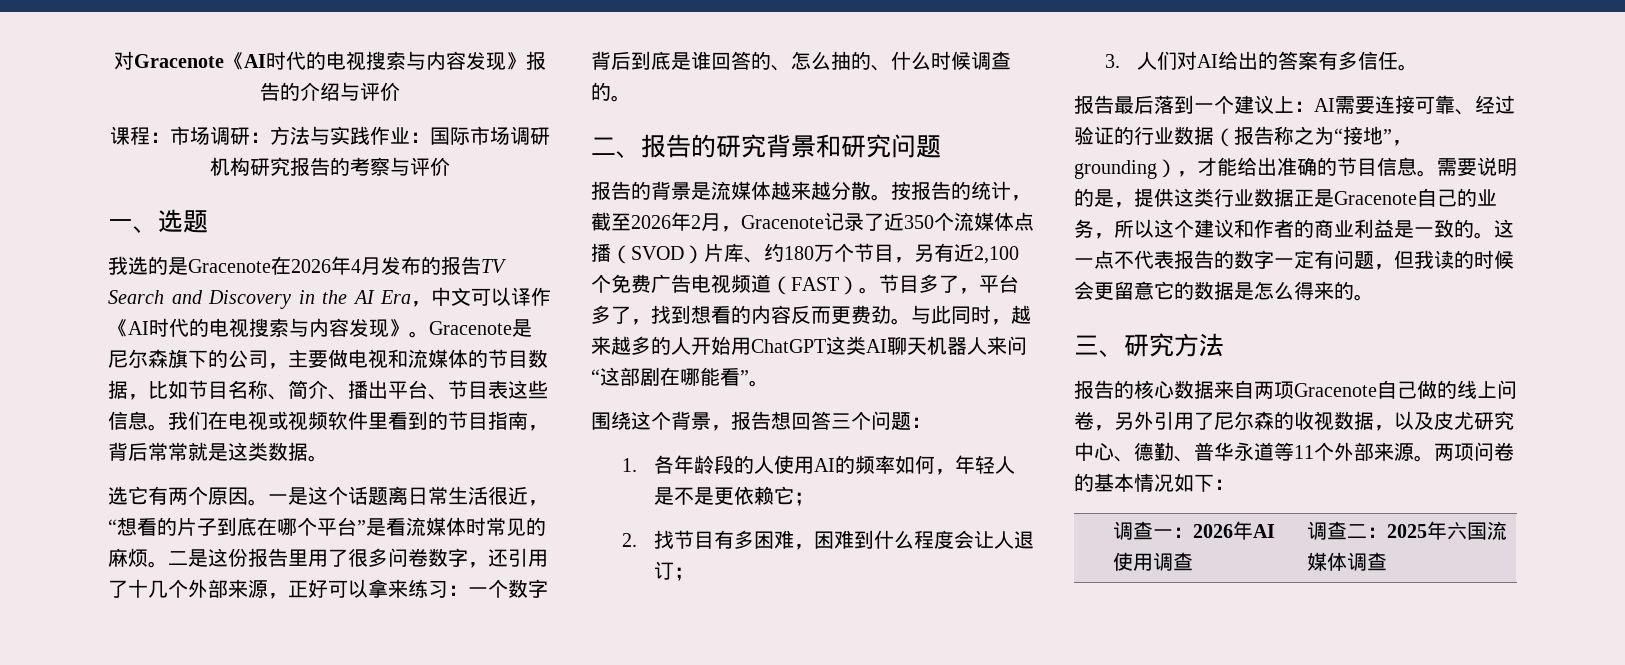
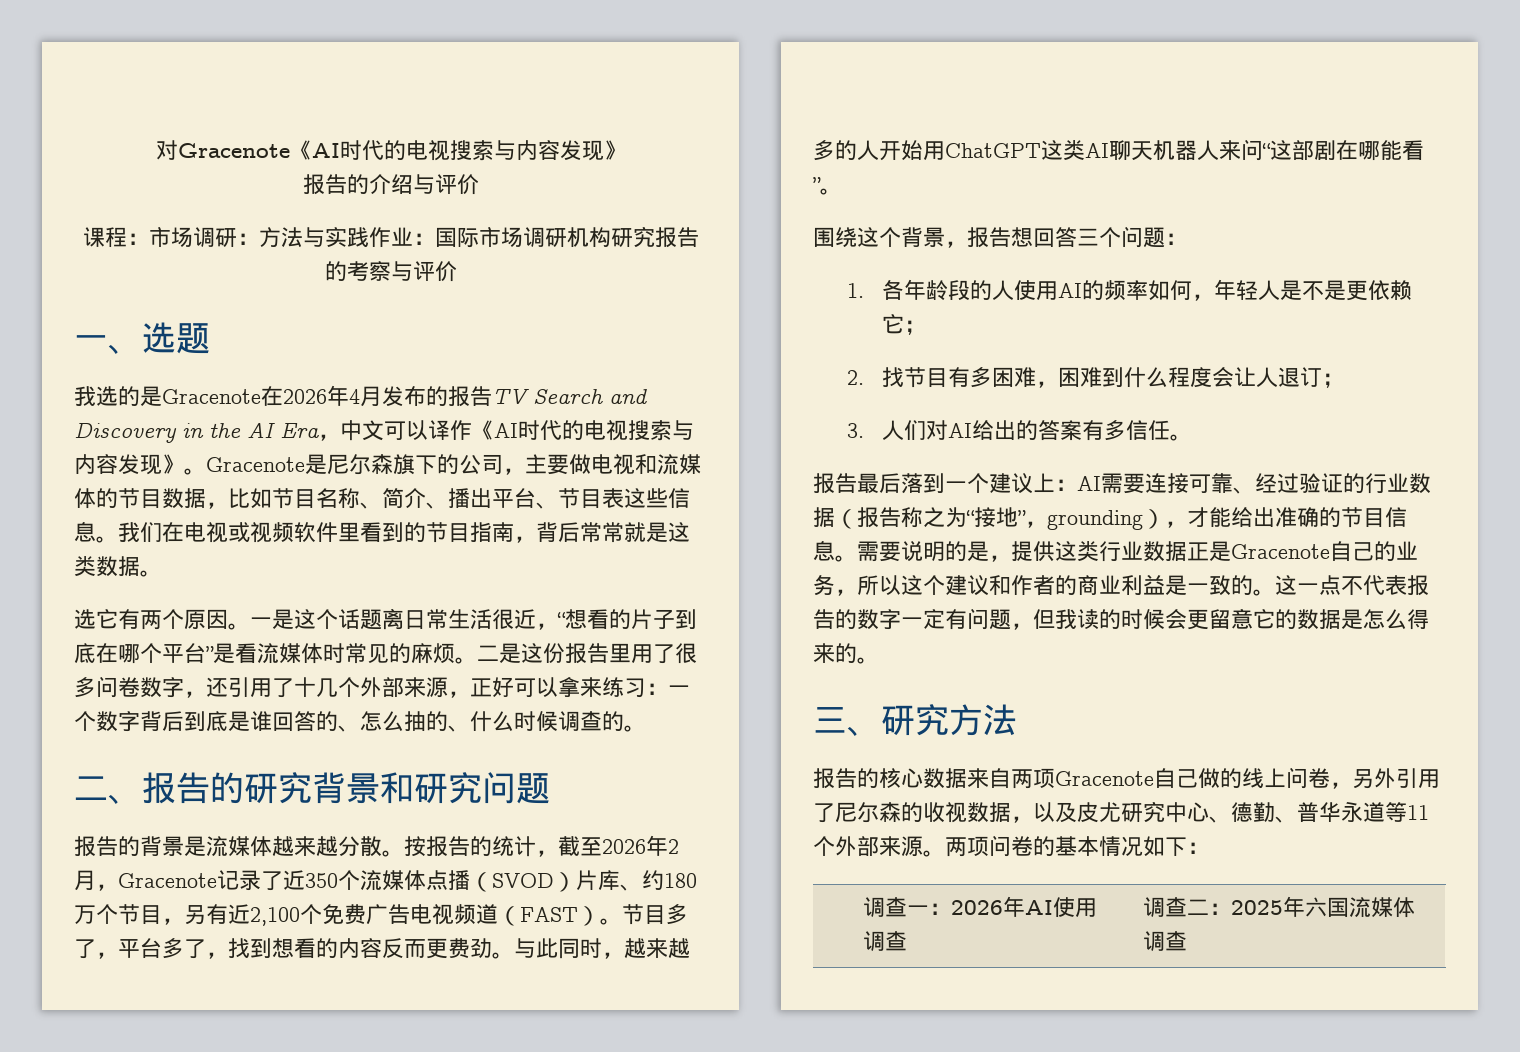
- 对Gracenote《AI时代的电视搜索与内容发现》报告的介绍与评价
+ 对Gracenote《AI时代的电视搜索与内容发现》
+ 报告的介绍与评价

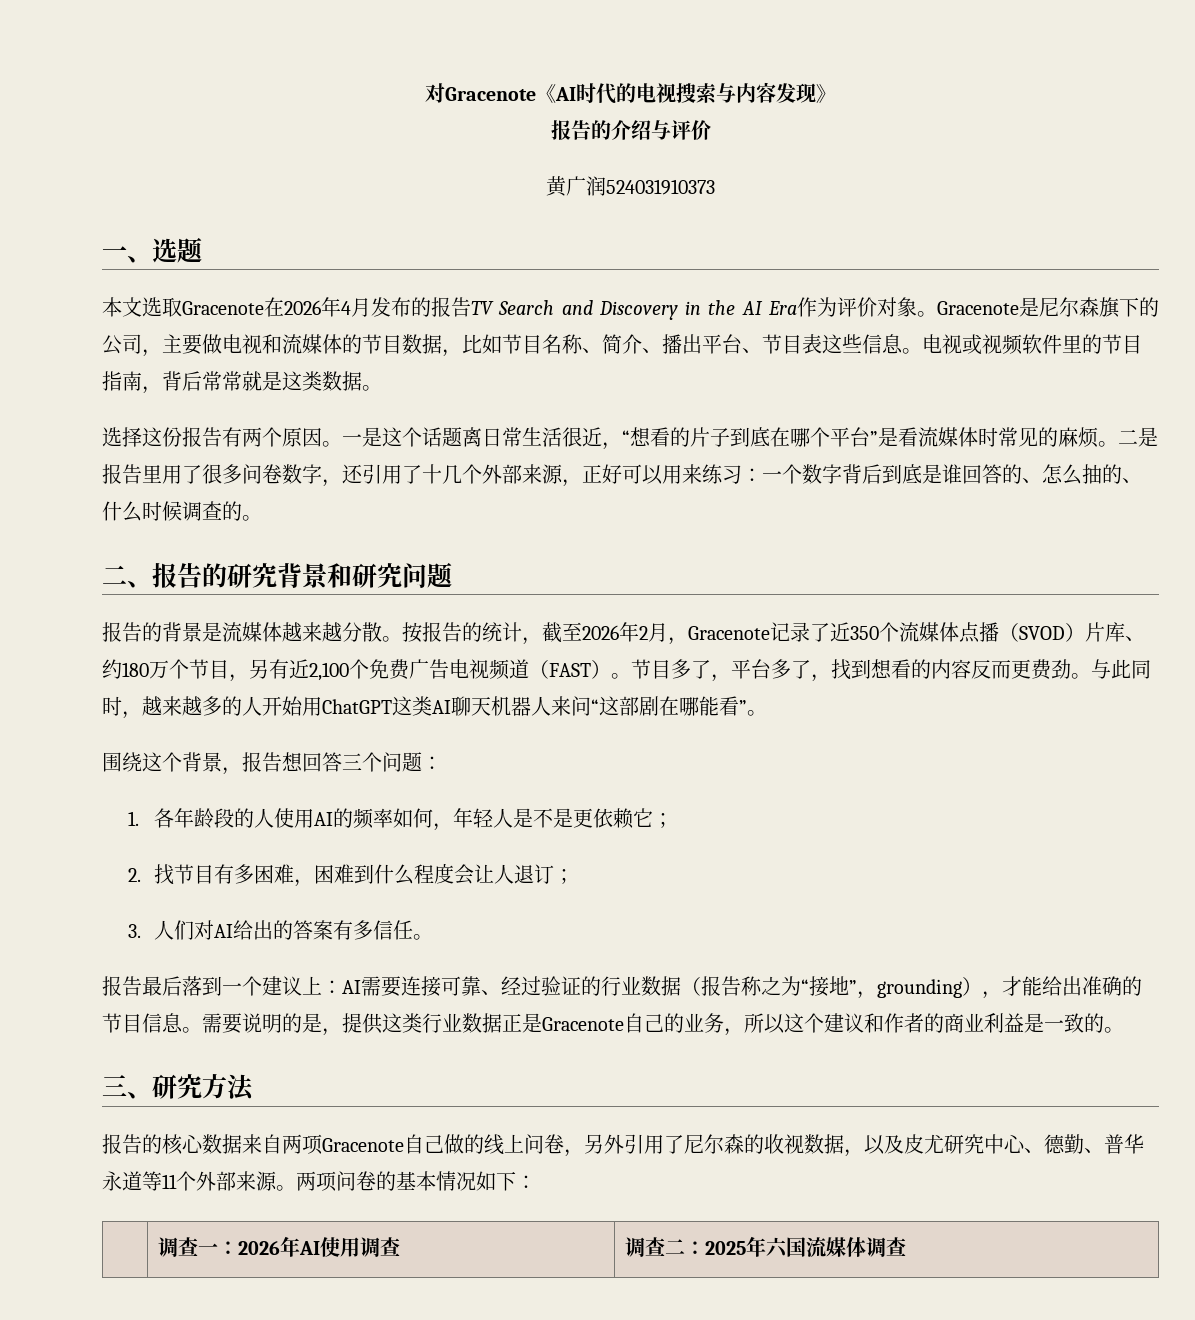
- 课程：市场调研：方法与实践作业：国际市场调研机构研究报告的考察与评价
+ 黄广润524031910373
- 我选的是Gracenote在2026年4月发布的报告TV Search and Discovery in the AI Era，中文可以译作《AI时代的电视搜索与内容发现》。
+ 本文选取Gracenote在2026年4月发布的报告TV Search and Discovery in the AI Era作为评价对象。
- 我们在电视或视频软件里看到的节目指南，背后常常就是这类数据。
+ 电视或视频软件里的节目指南，背后常常就是这类数据。
- 选它有两个原因。
+ 选择这份报告有两个原因。
- 二是这份报告里用了很多问卷数字，还引用了十几个外部来源，正好可以拿来练习：一个数字背后到底是谁回答的、怎么抽的、什么时候调查的。
+ 二是报告里用了很多问卷数字，还引用了十几个外部来源，正好可以用来练习：一个数字背后到底是谁回答的、怎么抽的、什么时候调查的。
- 这一点不代表报告的数字一定有问题，但我读的时候会更留意它的数据是怎么得来的。

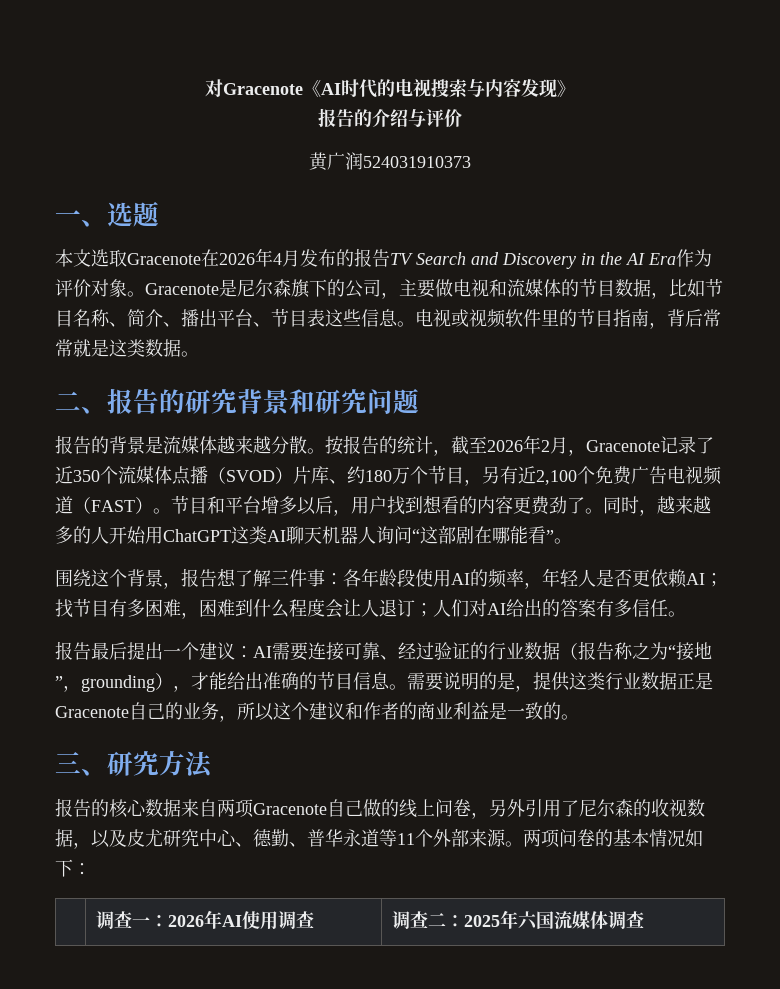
- 选择这份报告有两个原因。一是这个话题离日常生活很近，“想看的片子到底在哪个平台”是看流媒体时常见的麻烦。二是报告里用了很多问卷数字，还引用了十几个外部来源，正好可以用来练习：一个数字背后到底是谁回答的、怎么抽的、什么时候调查的。
- 节目多了，平台多了，找到想看的内容反而更费劲。与此同时，越来越多的人开始用ChatGPT这类AI聊天机器人来问“这部剧在哪能看”。
+ 节目和平台增多以后，用户找到想看的内容更费劲了。同时，越来越多的人开始用ChatGPT这类AI聊天机器人询问“这部剧在哪能看”。
- 围绕这个背景，报告想回答三个问题：
- 1.各年龄段的人使用AI的频率如何，年轻人是不是更依赖它；
- 2.找节目有多困难，困难到什么程度会让人退订；
- 3.人们对AI给出的答案有多信任。
+ 围绕这个背景，报告想了解三件事：各年龄段使用AI的频率，年轻人是否更依赖AI；找节目有多困难，困难到什么程度会让人退订；人们对AI给出的答案有多信任。
- 报告最后落到一个建议上：AI需要连接可靠、经过验证的行业数据（报告称之为“接地”，grounding），才能给出准确的节目信息。
+ 报告最后提出一个建议：AI需要连接可靠、经过验证的行业数据（报告称之为“接地”，grounding），才能给出准确的节目信息。

